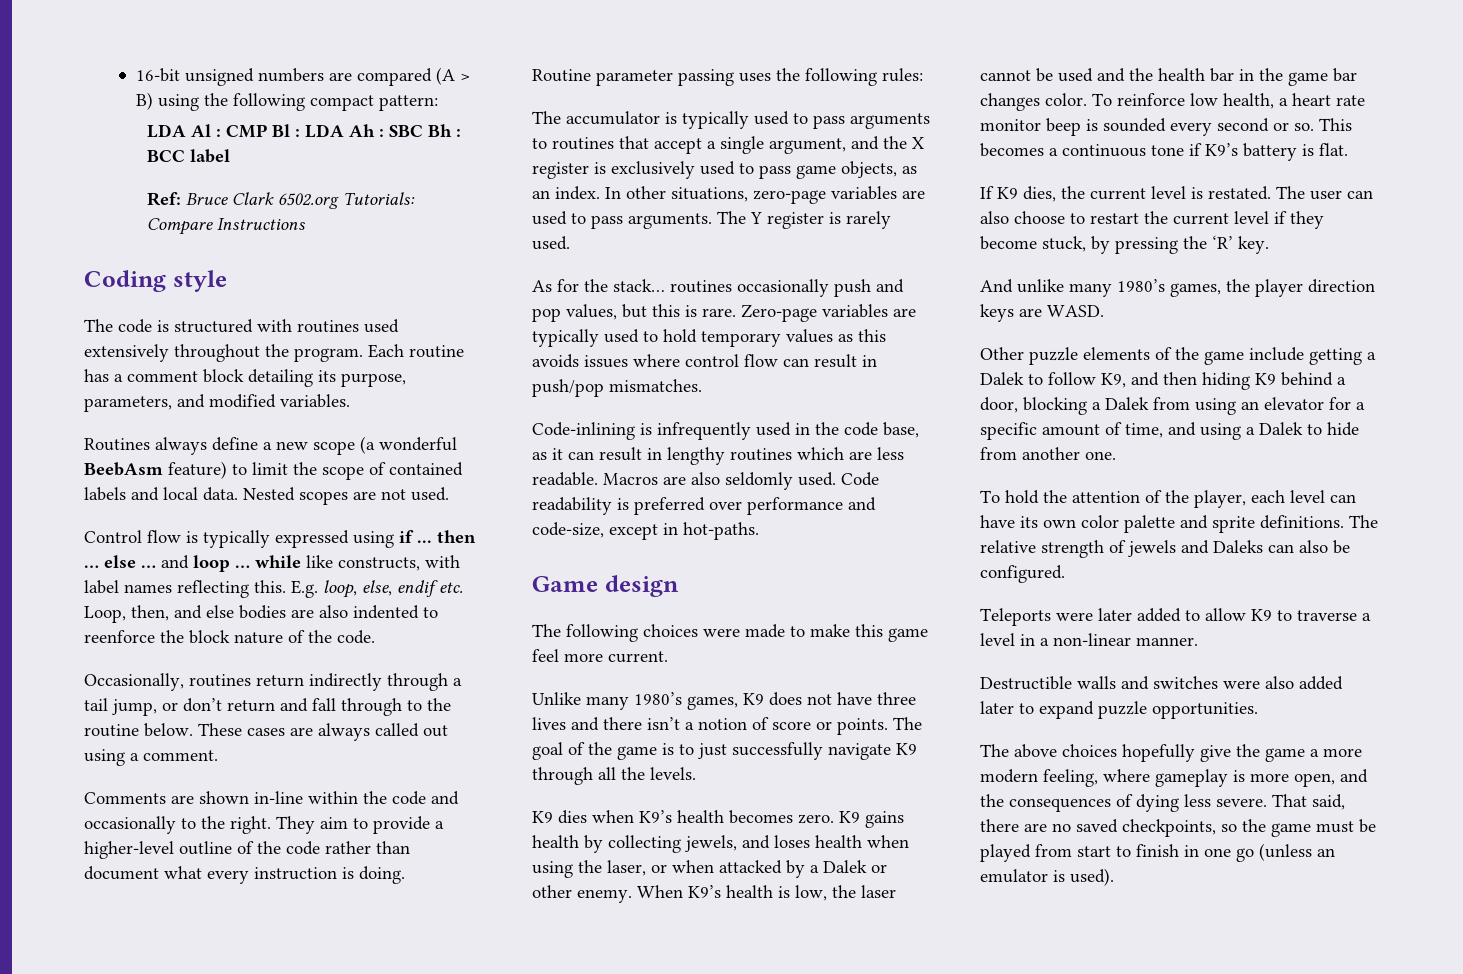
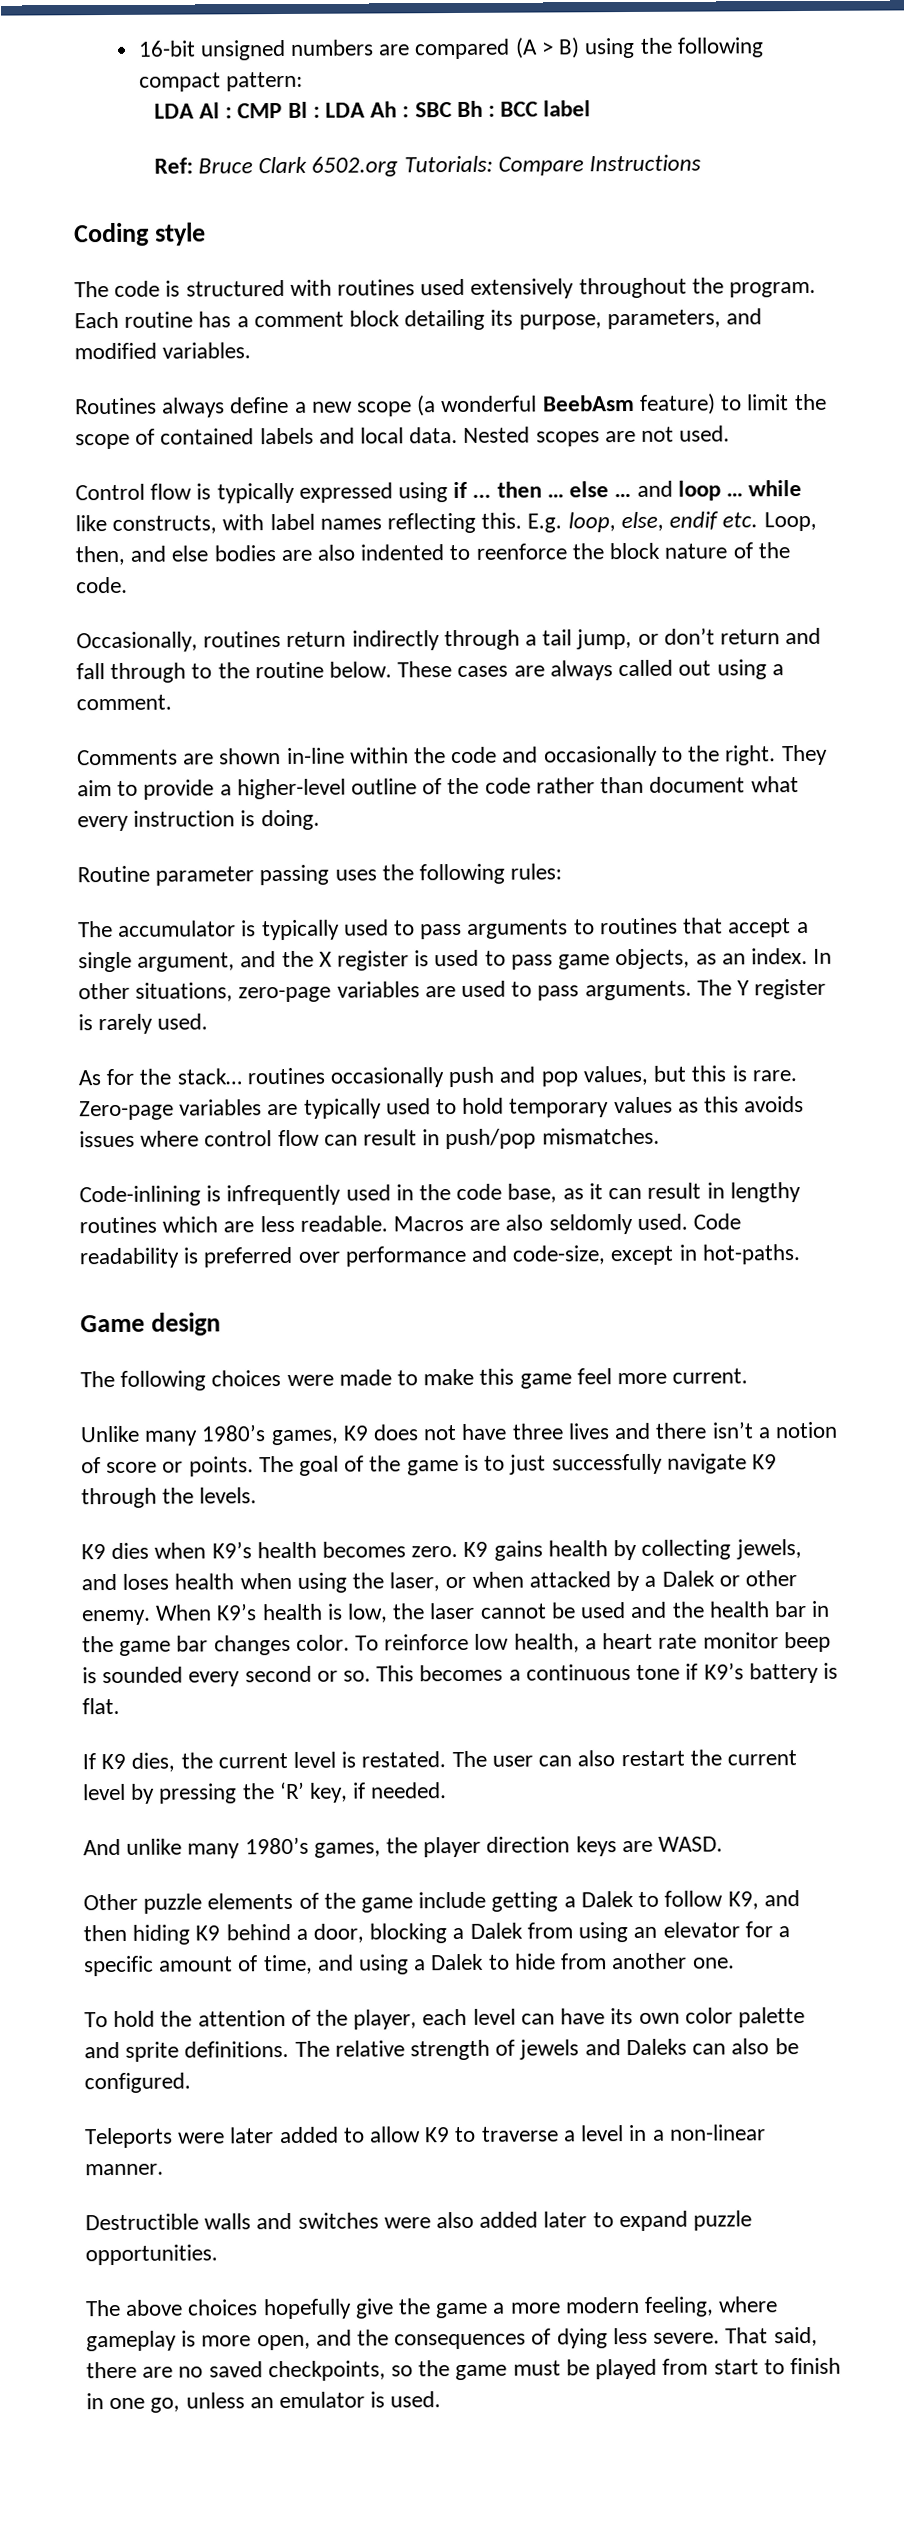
- The accumulator is typically used to pass arguments to routines that accept a single argument, and the X register is exclusively used to pass game objects, as an index.
+ The accumulator is typically used to pass arguments to routines that accept a single argument, and the X register is used to pass game objects, as an index.
- The goal of the game is to just successfully navigate K9 through all the levels.
+ The goal of the game is to just successfully navigate K9 through the levels.
- The user can also choose to restart the current level if they become stuck, by pressing the ‘R’ key.
+ The user can also restart the current level by pressing the ‘R’ key, if needed.
- That said, there are no saved checkpoints, so the game must be played from start to finish in one go (unless an emulator is used).
+ That said, there are no saved checkpoints, so the game must be played from start to finish in one go, unless an emulator is used.

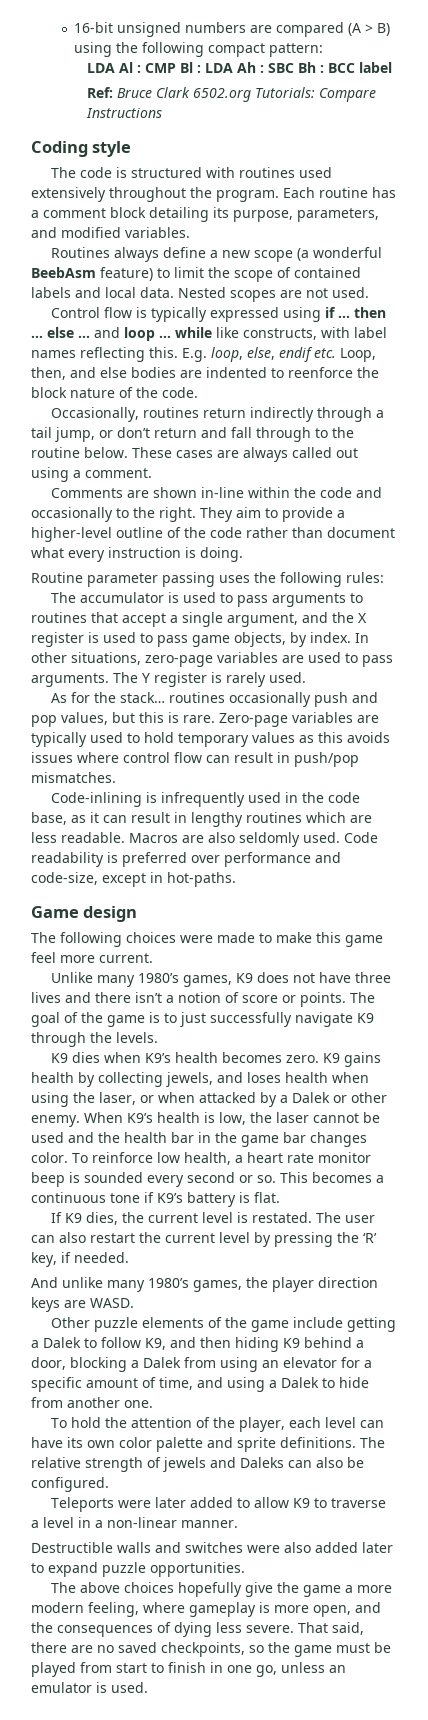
- E.g. loop, else, endif etc. Loop, then, and else bodies are also indented to reenforce the block nature of the code.
+ E.g. loop, else, endif etc. Loop, then, and else bodies are indented to reenforce the block nature of the code.
- The accumulator is typically used to pass arguments to routines that accept a single argument, and the X register is used to pass game objects, as an index.
+ The accumulator is used to pass arguments to routines that accept a single argument, and the X register is used to pass game objects, by index.

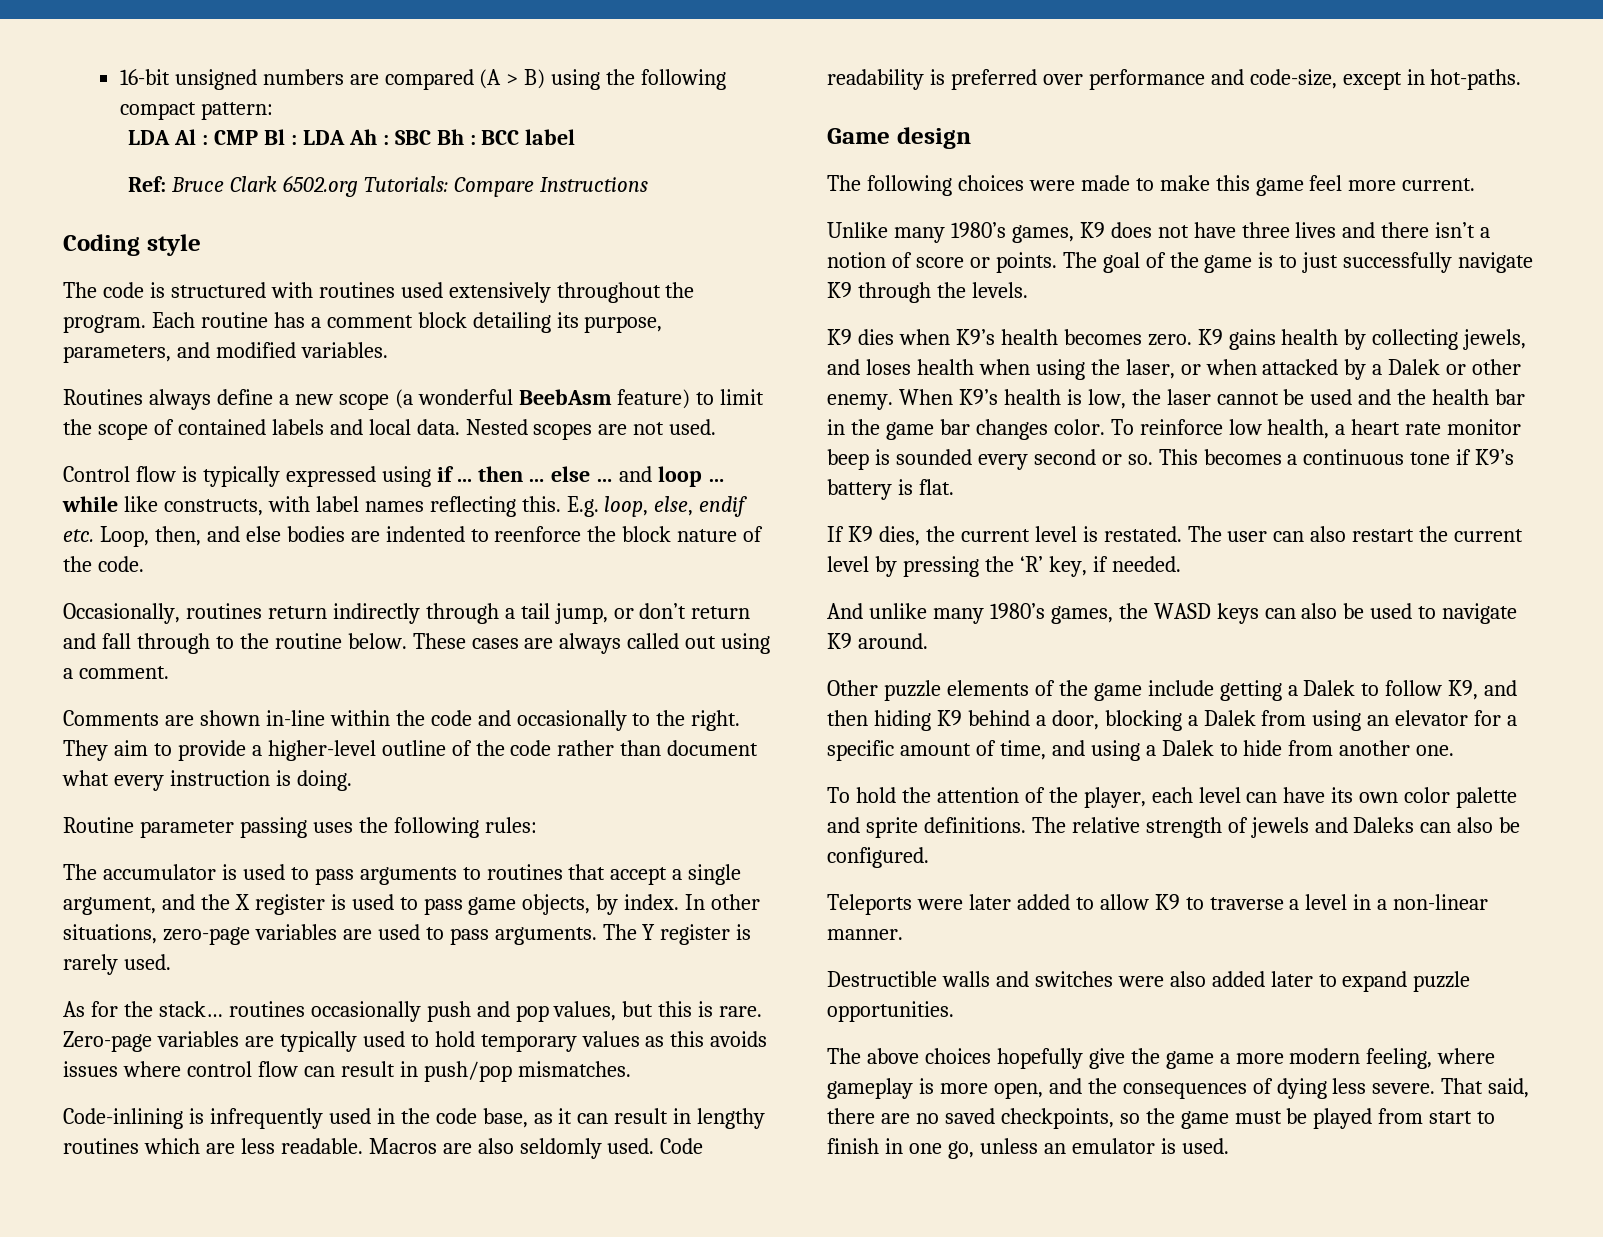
- And unlike many 1980’s games, the player direction keys are WASD.
+ And unlike many 1980’s games, the WASD keys can also be used to navigate K9 around.

